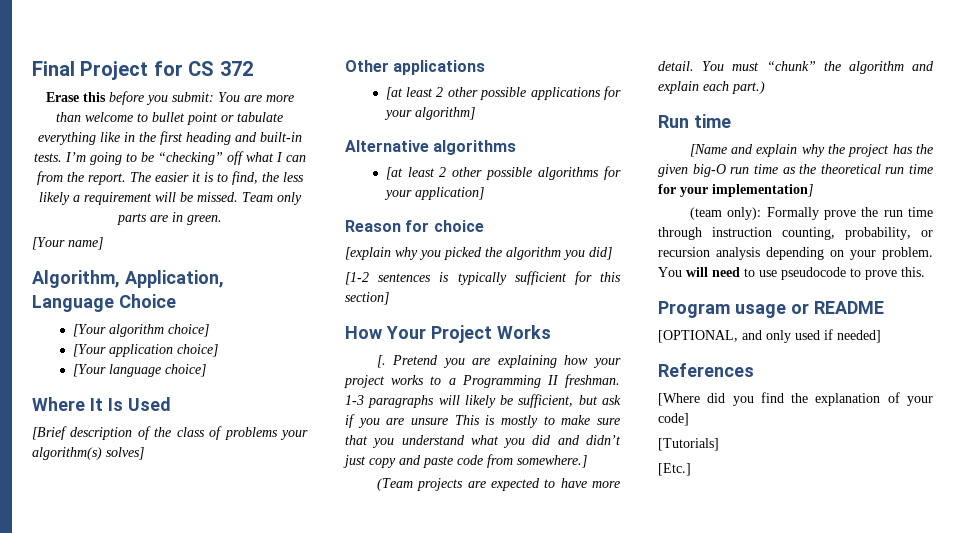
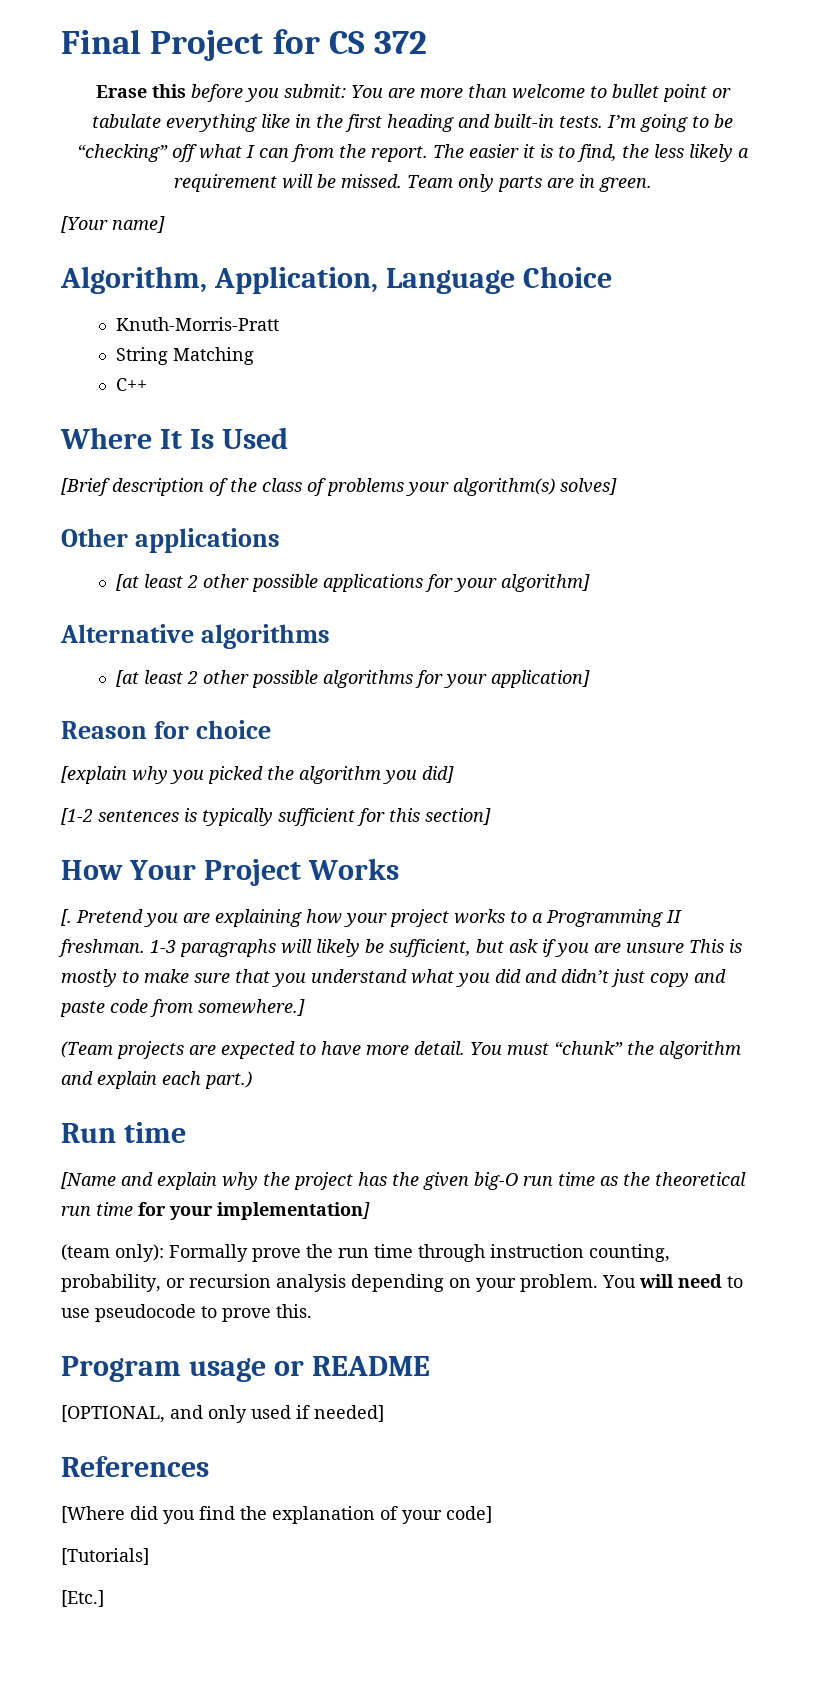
- [Your algorithm choice]
- [Your application choice]
- [Your language choice]
+ Knuth-Morris-Pratt
+ String Matching
+ C++

